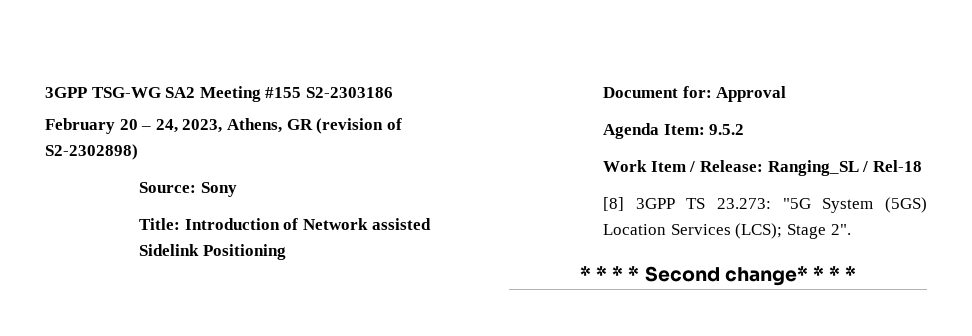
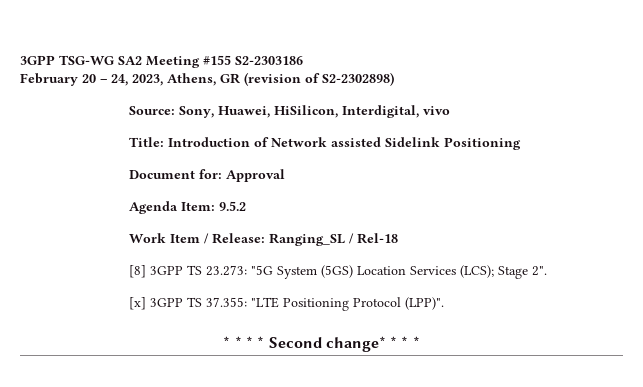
- Source: Sony
+ Source: Sony, Huawei, HiSilicon, Interdigital, vivo
+ [x] 3GPP TS 37.355: "LTE Positioning Protocol (LPP)".

